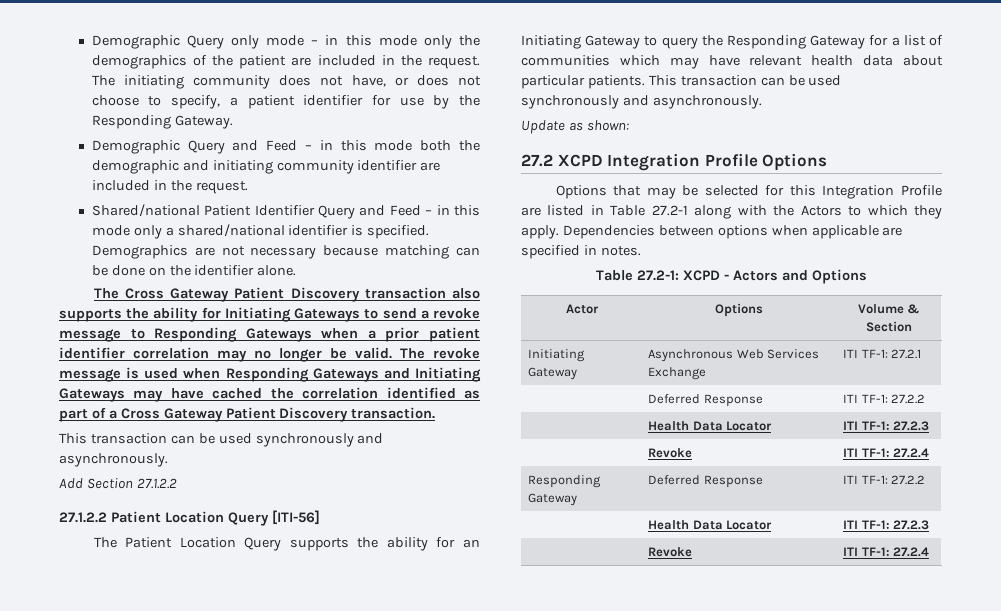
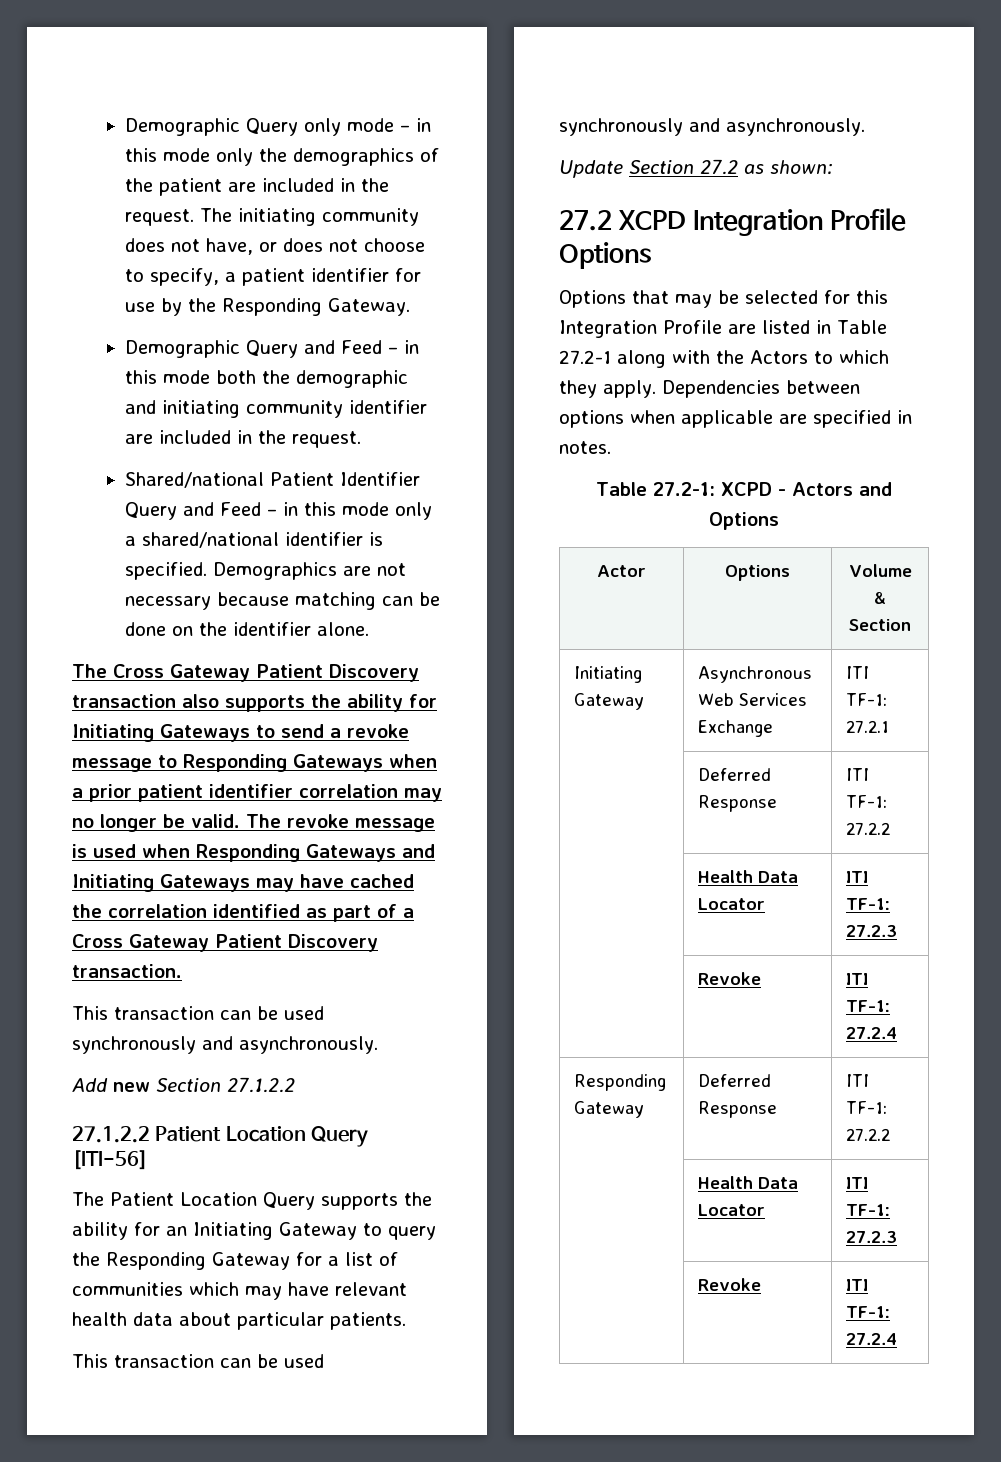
- Add Section 27.1.2.2
+ Add new Section 27.1.2.2
- The Patient Location Query supports the ability for an Initiating Gateway to query the Responding Gateway for a list of communities which may have relevant health data about particular patients. This transaction can be used synchronously and asynchronously.
+ The Patient Location Query supports the ability for an Initiating Gateway to query the Responding Gateway for a list of communities which may have relevant health data about particular patients.
+ This transaction can be used synchronously and asynchronously.
- Update as shown:
+ Update Section 27.2 as shown:

